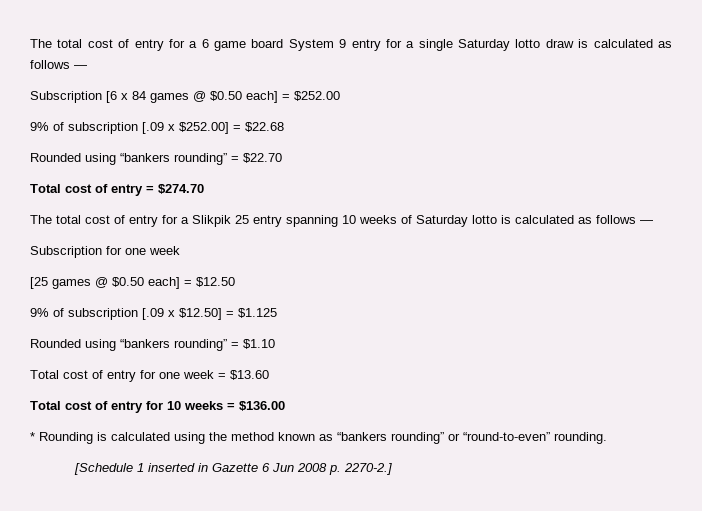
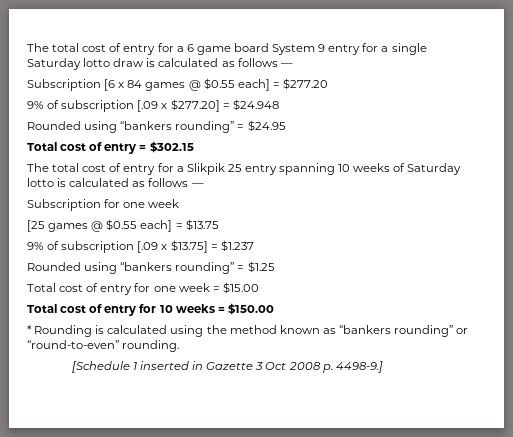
- Subscription [6 x 84 games @ $0.50 each] = $252.00
- 9% of subscription [.09 x $252.00] = $22.68
- Rounded using “bankers rounding” = $22.70
+ Subscription [6 x 84 games @ $0.55 each] = $277.20
+ 9% of subscription [.09 x $277.20] = $24.948
+ Rounded using “bankers rounding” = $24.95
- Total cost of entry = $274.70
+ Total cost of entry = $302.15
- [25 games @ $0.50 each] = $12.50
- 9% of subscription [.09 x $12.50] = $1.125
- Rounded using “bankers rounding” = $1.10
+ [25 games @ $0.55 each] = $13.75
+ 9% of subscription [.09 x $13.75] = $1.237
+ Rounded using “bankers rounding” = $1.25
- Total cost of entry for one week = $13.60
+ Total cost of entry for one week = $15.00
- Total cost of entry for 10 weeks = $136.00
+ Total cost of entry for 10 weeks = $150.00
- [Schedule 1 inserted in Gazette 6 Jun 2008 p. 2270-2.]
+ [Schedule 1 inserted in Gazette 3 Oct 2008 p. 4498-9.]

